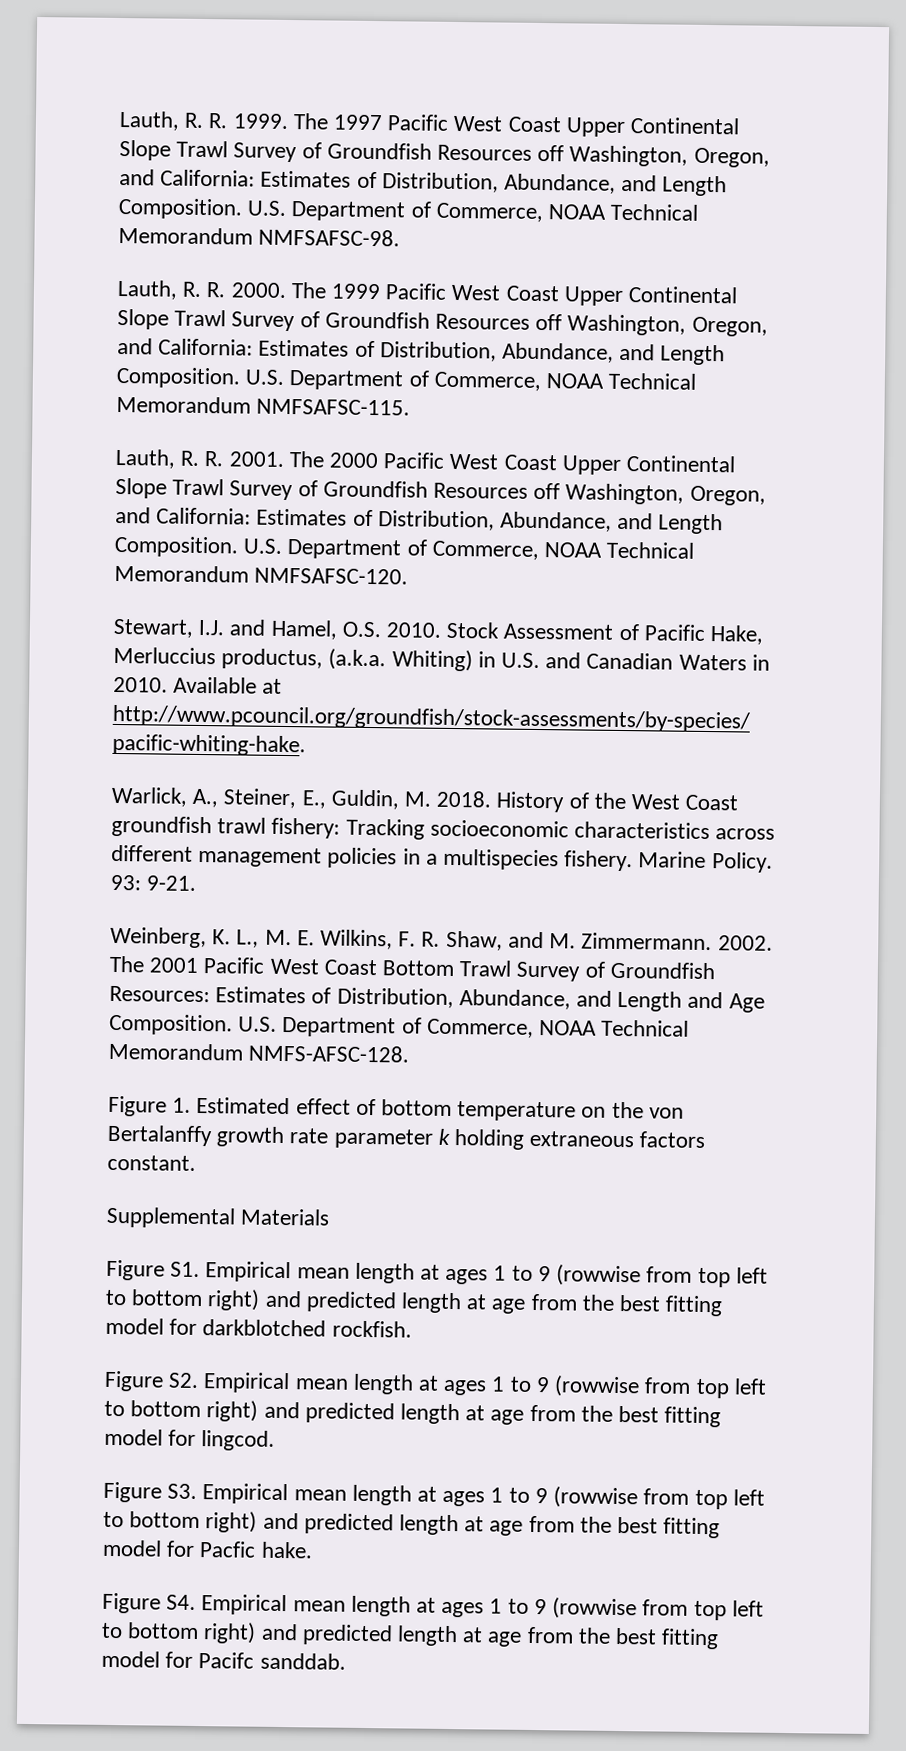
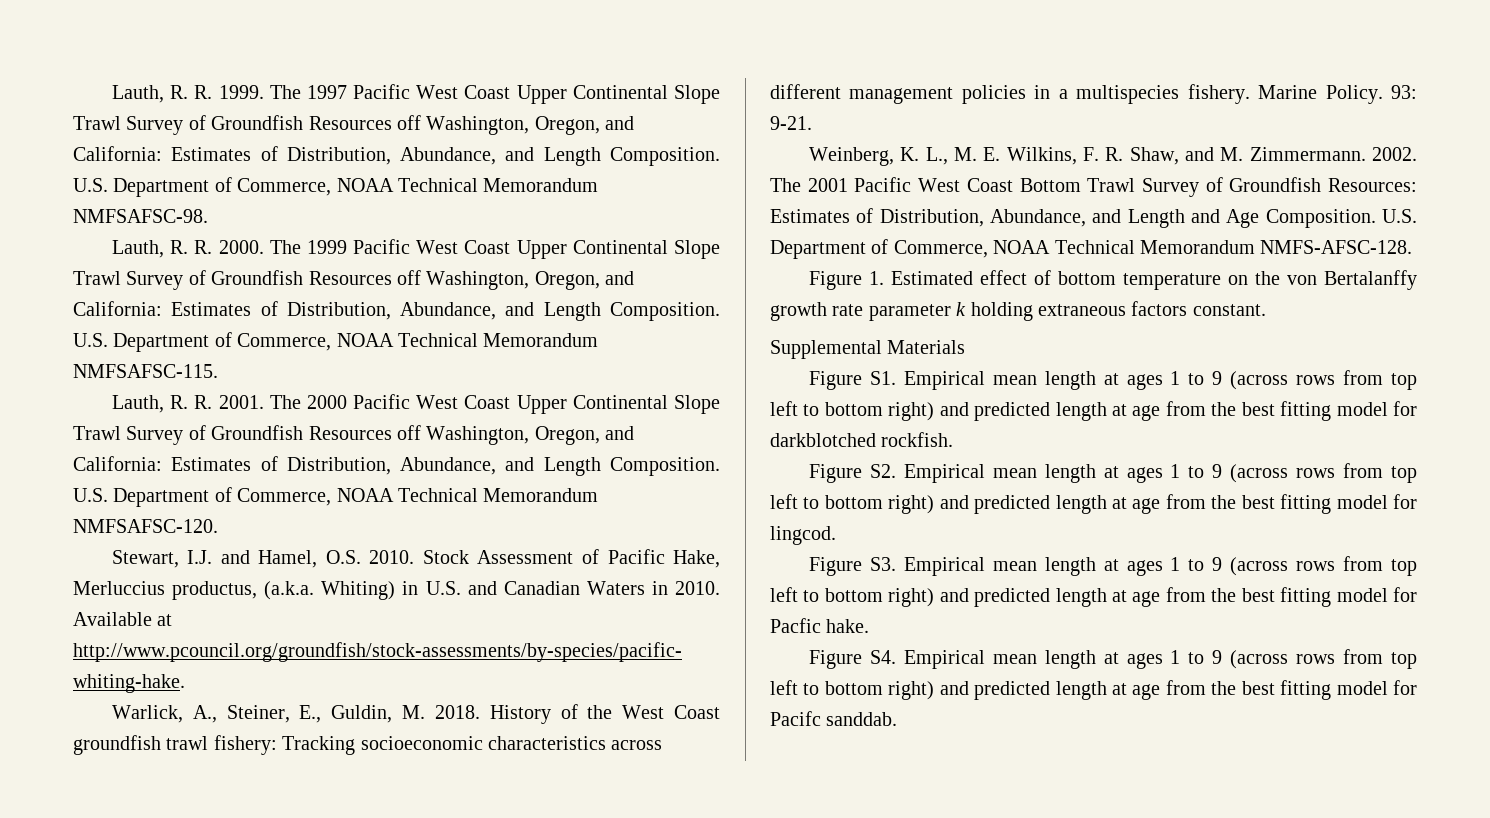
- Figure S1. Empirical mean length at ages 1 to 9 (rowwise from top left to bottom right) and predicted length at age from the best fitting model for darkblotched rockfish.
+ Figure S1. Empirical mean length at ages 1 to 9 (across rows from top left to bottom right) and predicted length at age from the best fitting model for darkblotched rockfish.
- Figure S2. Empirical mean length at ages 1 to 9 (rowwise from top left to bottom right) and predicted length at age from the best fitting model for lingcod.
+ Figure S2. Empirical mean length at ages 1 to 9 (across rows from top left to bottom right) and predicted length at age from the best fitting model for lingcod.
- Figure S3. Empirical mean length at ages 1 to 9 (rowwise from top left to bottom right) and predicted length at age from the best fitting model for Pacfic hake.
+ Figure S3. Empirical mean length at ages 1 to 9 (across rows from top left to bottom right) and predicted length at age from the best fitting model for Pacfic hake.
- Figure S4. Empirical mean length at ages 1 to 9 (rowwise from top left to bottom right) and predicted length at age from the best fitting model for Pacifc sanddab.
+ Figure S4. Empirical mean length at ages 1 to 9 (across rows from top left to bottom right) and predicted length at age from the best fitting model for Pacifc sanddab.

